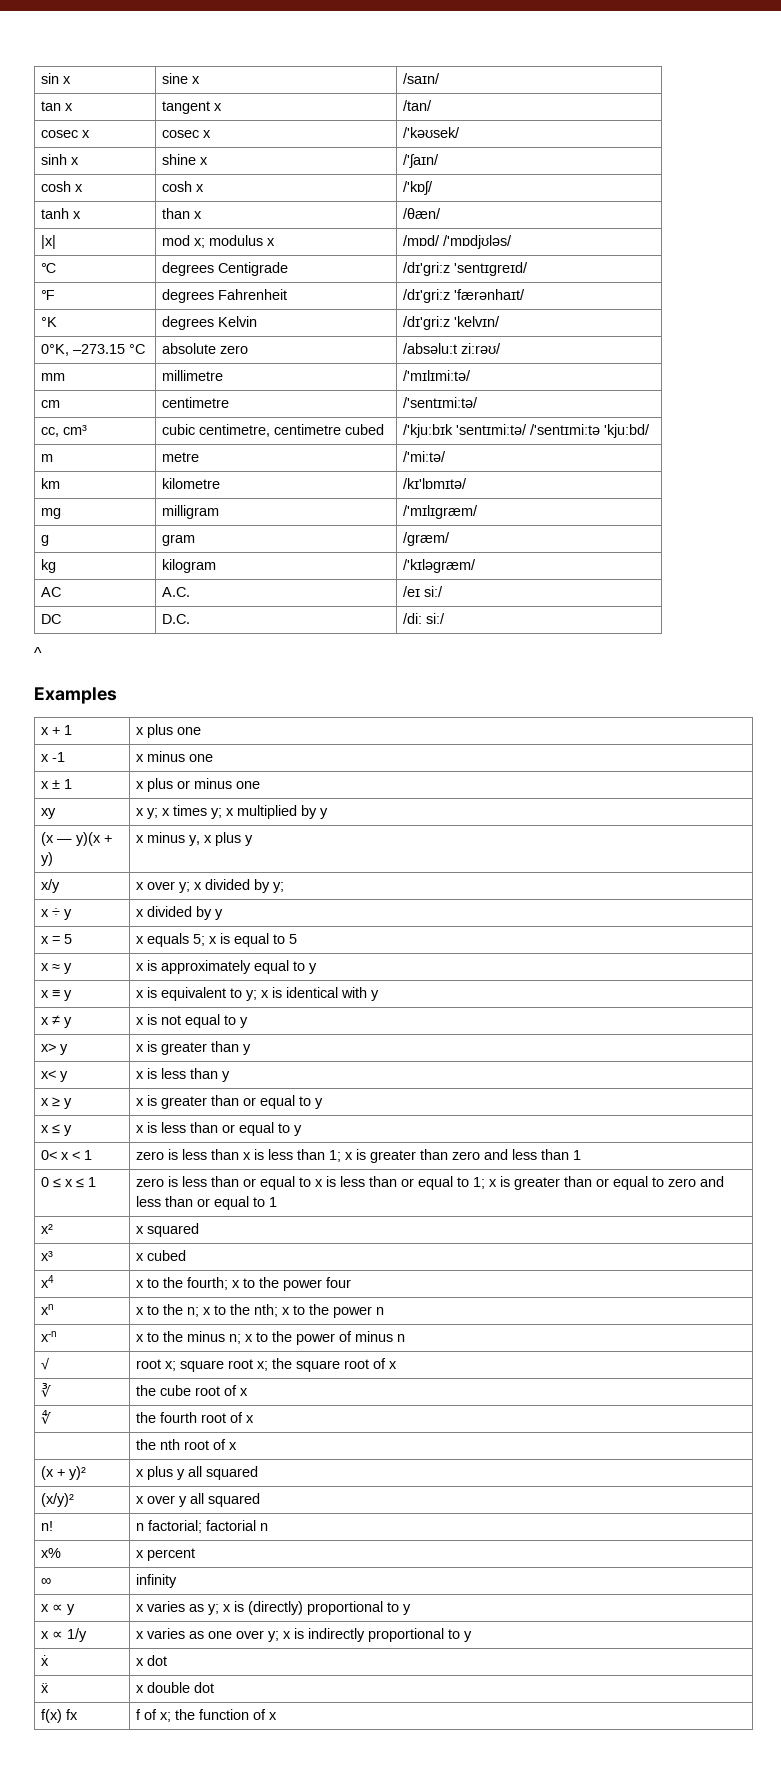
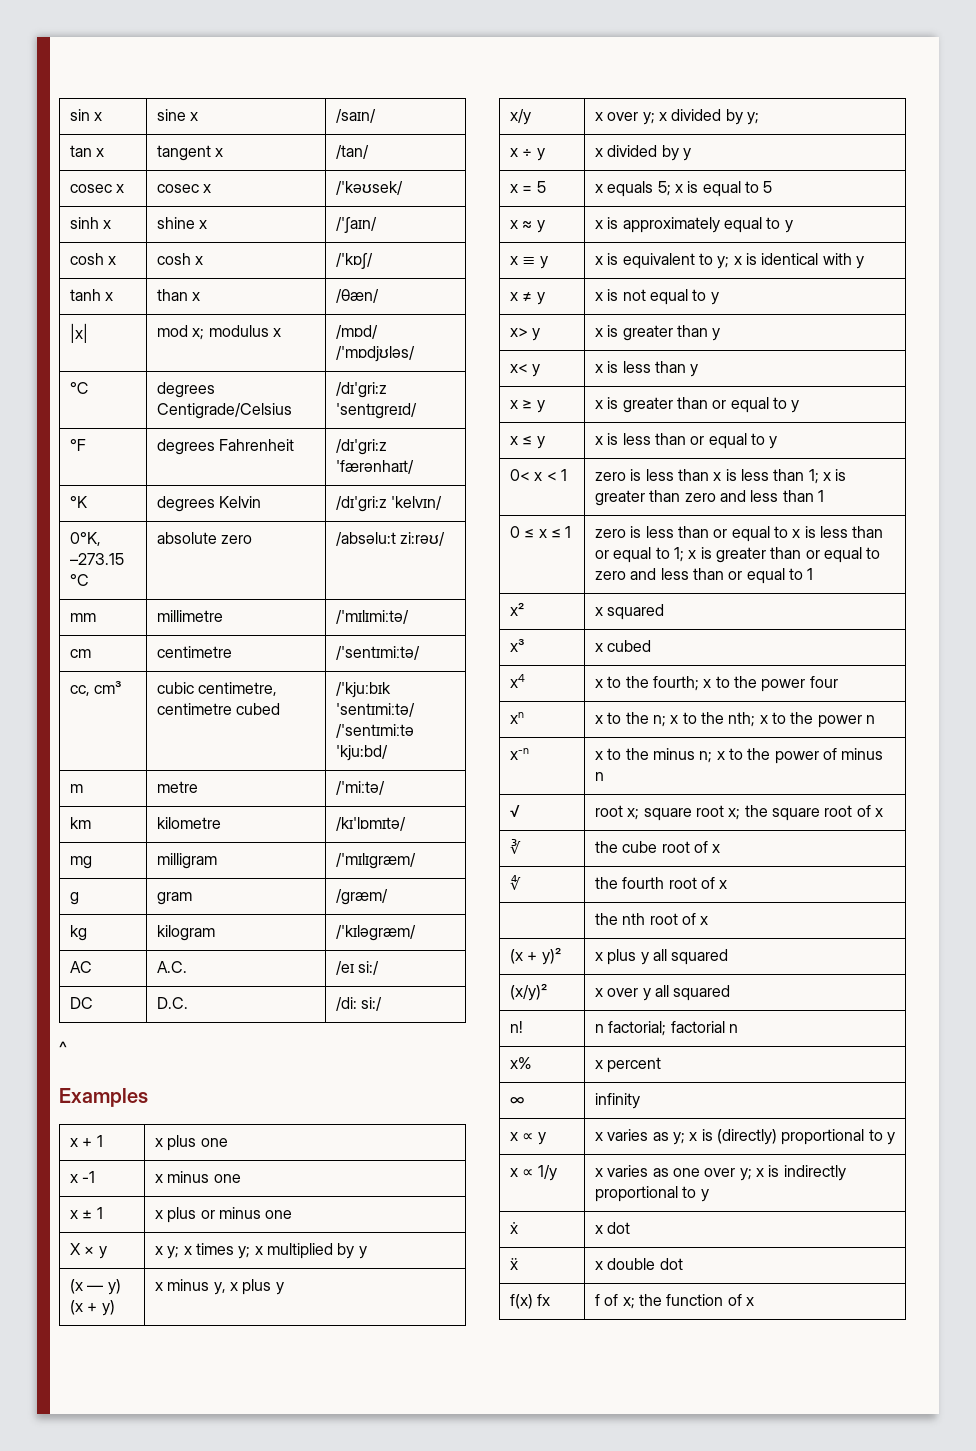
- ℃ | degrees Centigrade | /dɪ'gri:z 'sentɪgreɪd/
+ ℃ | degrees Centigrade/Celsius | /dɪ'gri:z 'sentɪgreɪd/
- xy | x y; x times y; x multiplied by y
+ X × y | x y; x times y; x multiplied by y
- (x — y)(x + y) | x minus y, x plus y
+ (x — y) (x + y) | x minus y, x plus y

